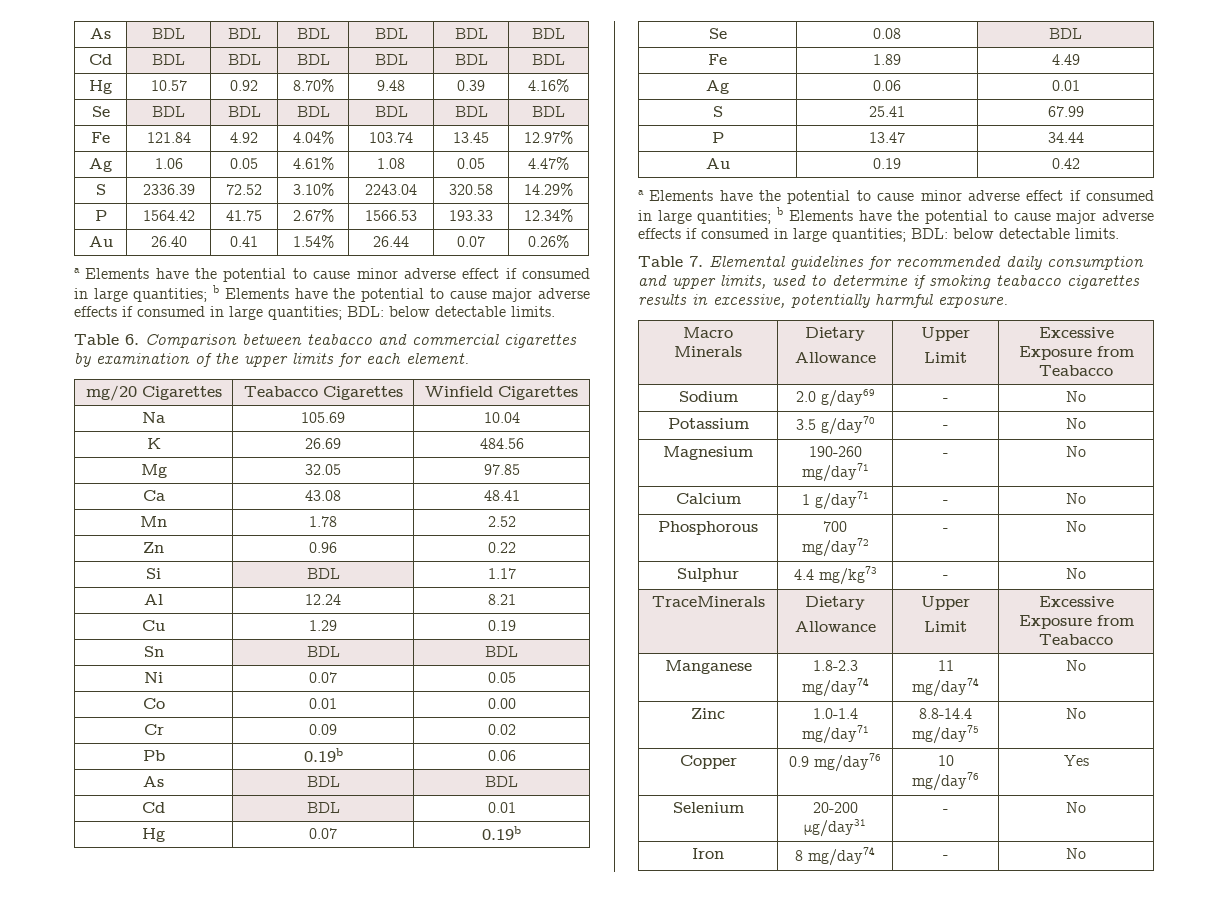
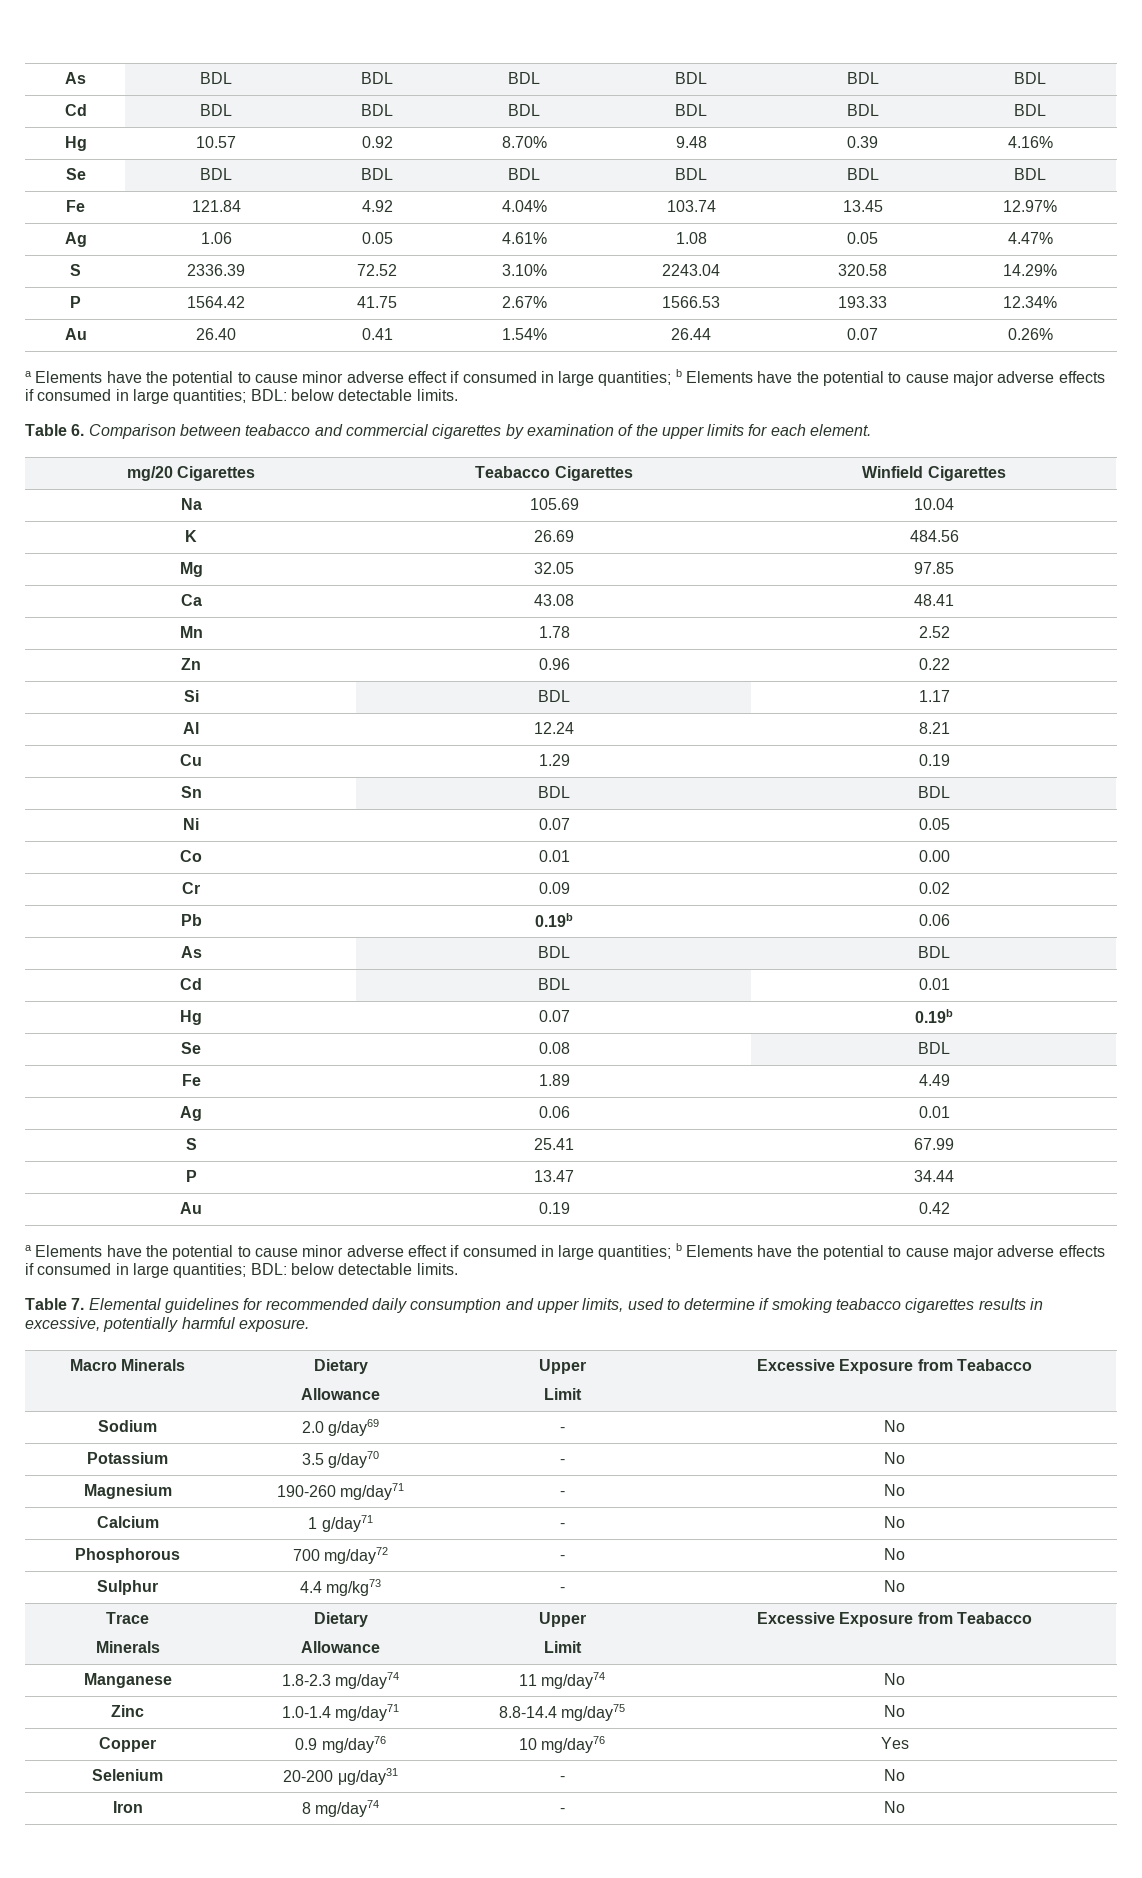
- TraceMinerals | Dietary
+ Trace
+ Minerals | Dietary

